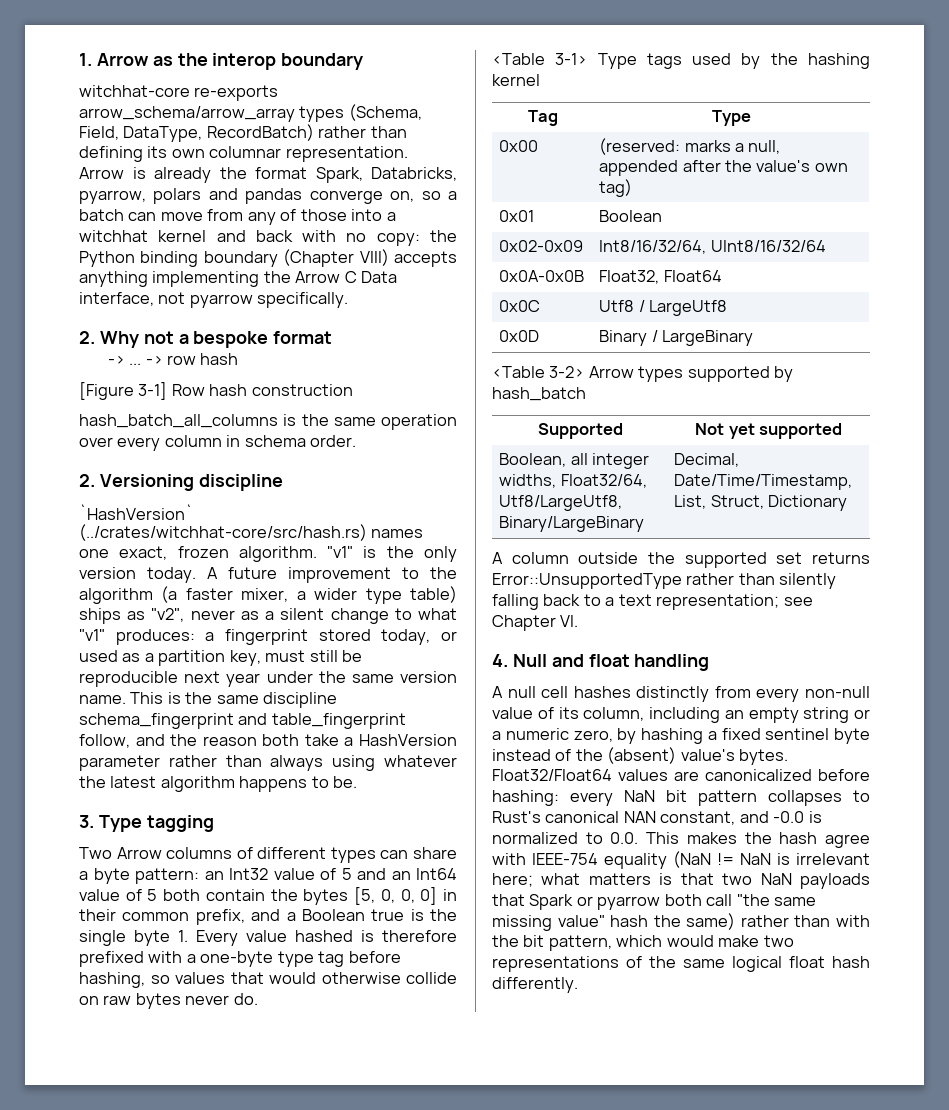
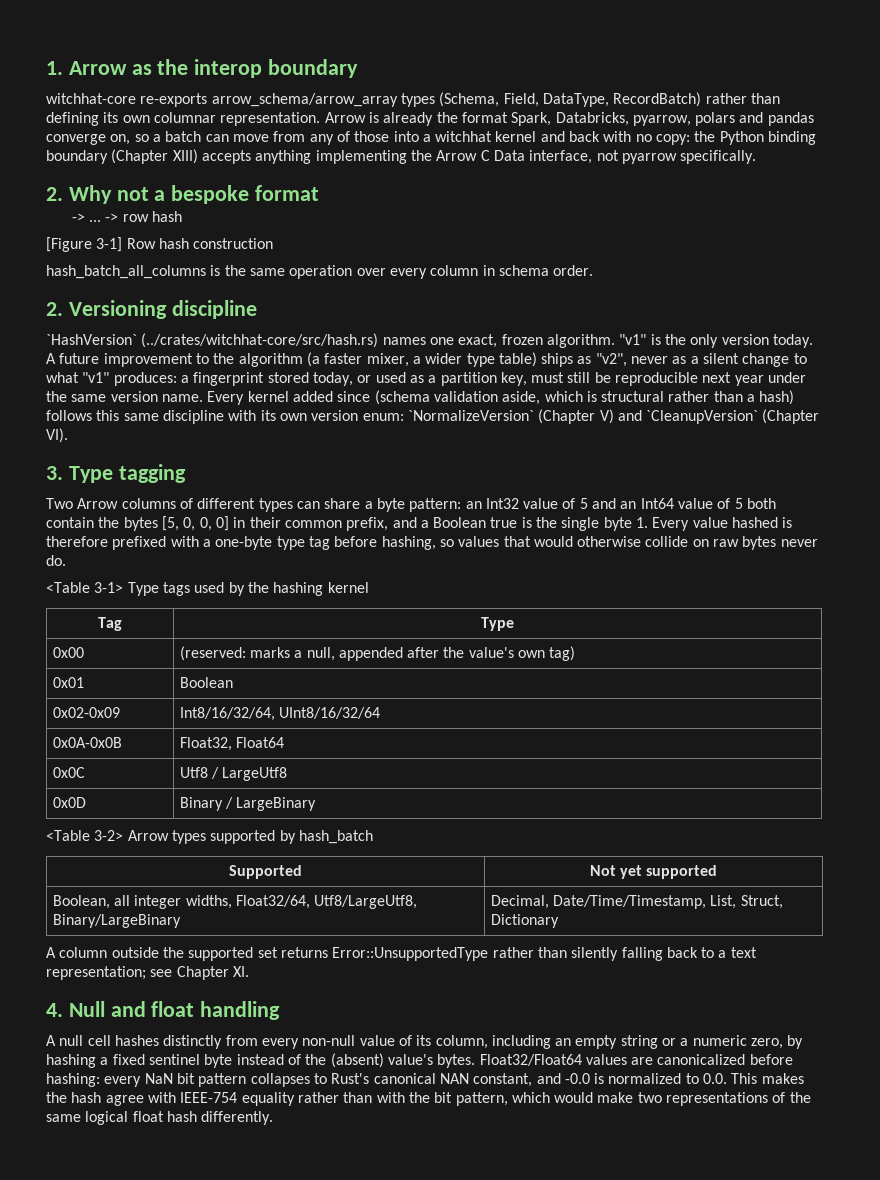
- Arrow is already the format Spark, Databricks, pyarrow, polars and pandas converge on, so a batch can move from any of those into a witchhat kernel and back with no copy: the Python binding boundary (Chapter VIII) accepts anything implementing the Arrow C Data interface, not pyarrow specifically.
+ Arrow is already the format Spark, Databricks, pyarrow, polars and pandas converge on, so a batch can move from any of those into a witchhat kernel and back with no copy: the Python binding boundary (Chapter XIII) accepts anything implementing the Arrow C Data interface, not pyarrow specifically.
- This is the same discipline schema_fingerprint and table_fingerprint follow, and the reason both take a HashVersion parameter rather than always using whatever the latest algorithm happens to be.
+ Every kernel added since (schema validation aside, which is structural rather than a hash) follows this same discipline with its own version enum: `NormalizeVersion` (Chapter V) and `CleanupVersion` (Chapter VI).
- A column outside the supported set returns Error::UnsupportedType rather than silently falling back to a text representation; see Chapter VI.
+ A column outside the supported set returns Error::UnsupportedType rather than silently falling back to a text representation; see Chapter XI.
- Float32/Float64 values are canonicalized before hashing: every NaN bit pattern collapses to Rust's canonical NAN constant, and -0.0 is normalized to 0.0. This makes the hash agree with IEEE-754 equality (NaN != NaN is irrelevant here; what matters is that two NaN payloads that Spark or pyarrow both call "the same missing value" hash the same) rather than with the bit pattern, which would make two representations of the same logical float hash differently.
+ Float32/Float64 values are canonicalized before hashing: every NaN bit pattern collapses to Rust's canonical NAN constant, and -0.0 is normalized to 0.0. This makes the hash agree with IEEE-754 equality rather than with the bit pattern, which would make two representations of the same logical float hash differently.

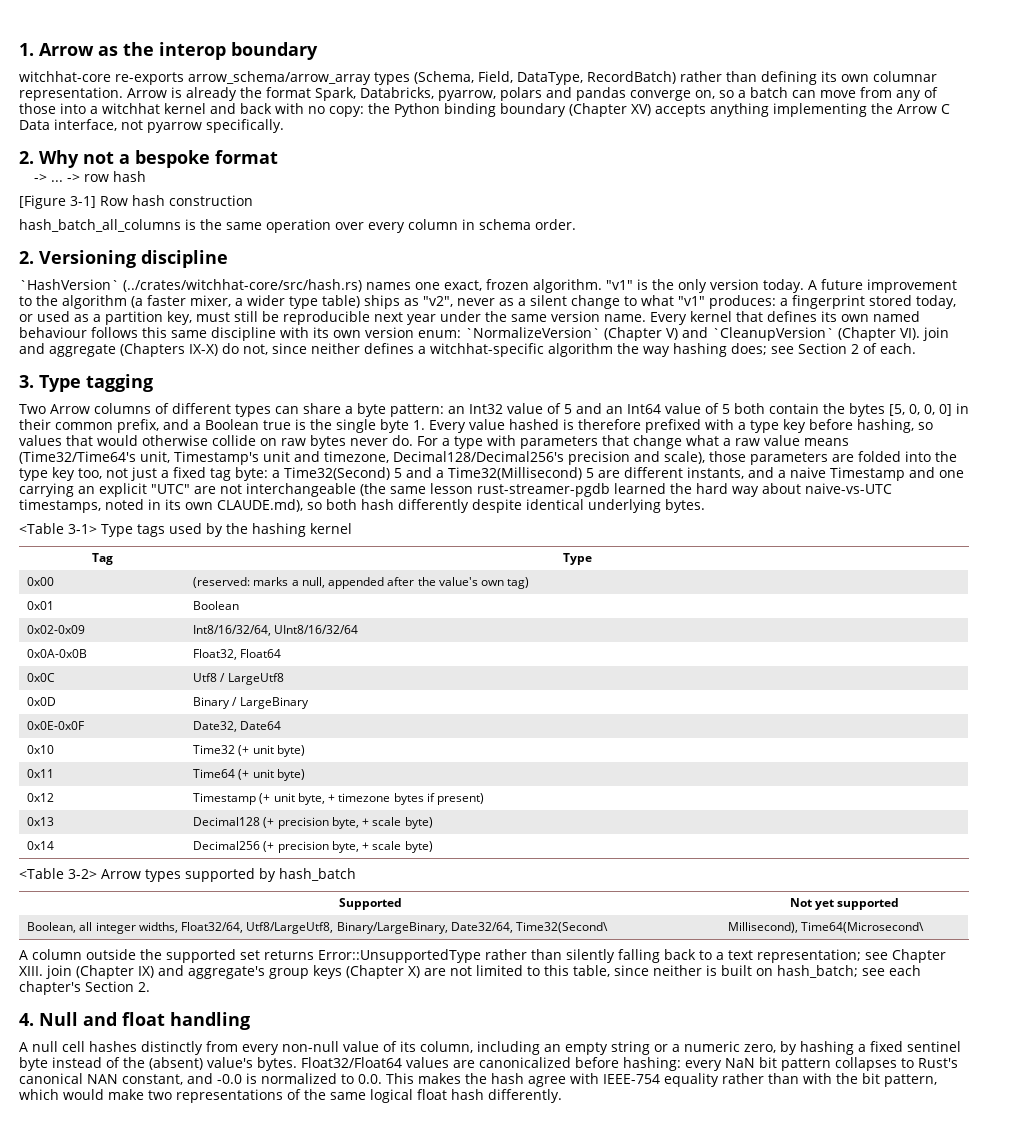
- Arrow is already the format Spark, Databricks, pyarrow, polars and pandas converge on, so a batch can move from any of those into a witchhat kernel and back with no copy: the Python binding boundary (Chapter XIII) accepts anything implementing the Arrow C Data interface, not pyarrow specifically.
+ Arrow is already the format Spark, Databricks, pyarrow, polars and pandas converge on, so a batch can move from any of those into a witchhat kernel and back with no copy: the Python binding boundary (Chapter XV) accepts anything implementing the Arrow C Data interface, not pyarrow specifically.
- Every kernel added since (schema validation aside, which is structural rather than a hash) follows this same discipline with its own version enum: `NormalizeVersion` (Chapter V) and `CleanupVersion` (Chapter VI).
+ Every kernel that defines its own named behaviour follows this same discipline with its own version enum: `NormalizeVersion` (Chapter V) and `CleanupVersion` (Chapter VI). join and aggregate (Chapters IX-X) do not, since neither defines a witchhat-specific algorithm the way hashing does; see Section 2 of each.
- an Int32 value of 5 and an Int64 value of 5 both contain the bytes [5, 0, 0, 0] in their common prefix, and a Boolean true is the single byte 1. Every value hashed is therefore prefixed with a one-byte type tag before hashing, so values that would otherwise collide on raw bytes never do.
+ an Int32 value of 5 and an Int64 value of 5 both contain the bytes [5, 0, 0, 0] in their common prefix, and a Boolean true is the single byte 1. Every value hashed is therefore prefixed with a type key before hashing, so values that would otherwise collide on raw bytes never do. For a type with parameters that change what a raw value means (Time32/Time64's unit, Timestamp's unit and timezone, Decimal128/Decimal256's precision and scale), those parameters are folded into the type key too, not just a fixed tag byte: a Time32(Second) 5 and a Time32(Millisecond) 5 are different instants, and a naive Timestamp and one carrying an explicit "UTC" are not interchangeable (the same lesson rust-streamer-pgdb learned the hard way about naive-vs-UTC timestamps, noted in its own CLAUDE.md), so both hash differently despite identical underlying bytes.
+ 0x0E-0x0F | Date32, Date64
+ 0x10 | Time32 (+ unit byte)
+ 0x11 | Time64 (+ unit byte)
+ 0x12 | Timestamp (+ unit byte, + timezone bytes if present)
+ 0x13 | Decimal128 (+ precision byte, + scale byte)
+ 0x14 | Decimal256 (+ precision byte, + scale byte)
- Boolean, all integer widths, Float32/64, Utf8/LargeUtf8, Binary/LargeBinary | Decimal, Date/Time/Timestamp, List, Struct, Dictionary
+ Boolean, all integer widths, Float32/64, Utf8/LargeUtf8, Binary/LargeBinary, Date32/64, Time32(Second\ | Millisecond), Time64(Microsecond\
- A column outside the supported set returns Error::UnsupportedType rather than silently falling back to a text representation; see Chapter XI.
+ A column outside the supported set returns Error::UnsupportedType rather than silently falling back to a text representation; see Chapter XIII. join (Chapter IX) and aggregate's group keys (Chapter X) are not limited to this table, since neither is built on hash_batch; see each chapter's Section 2.

